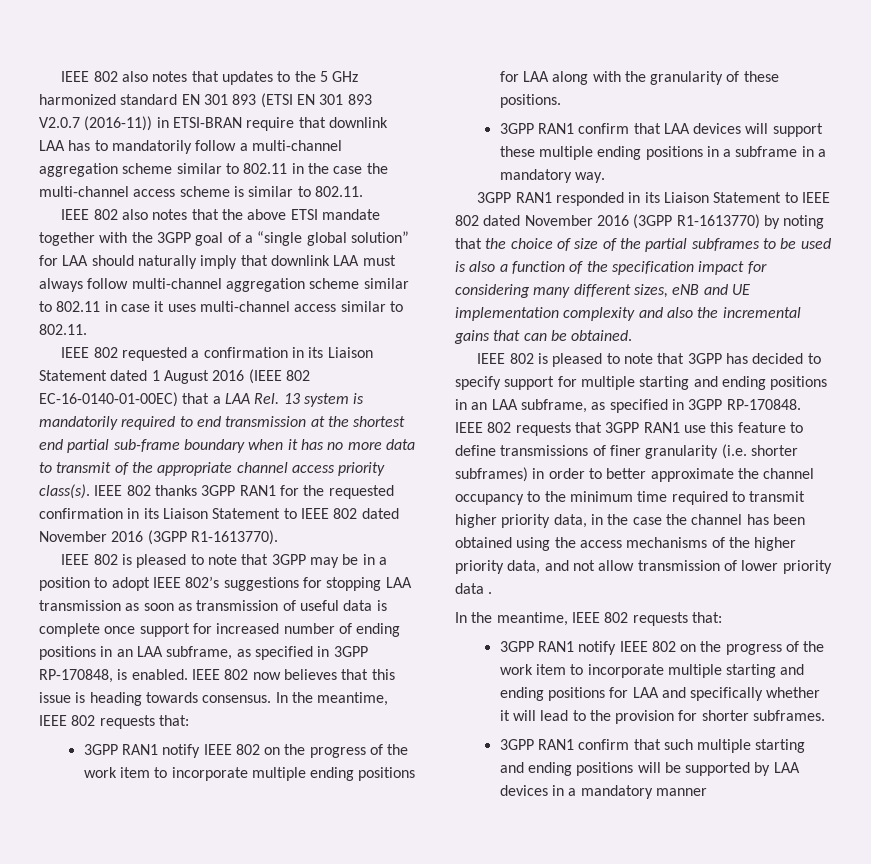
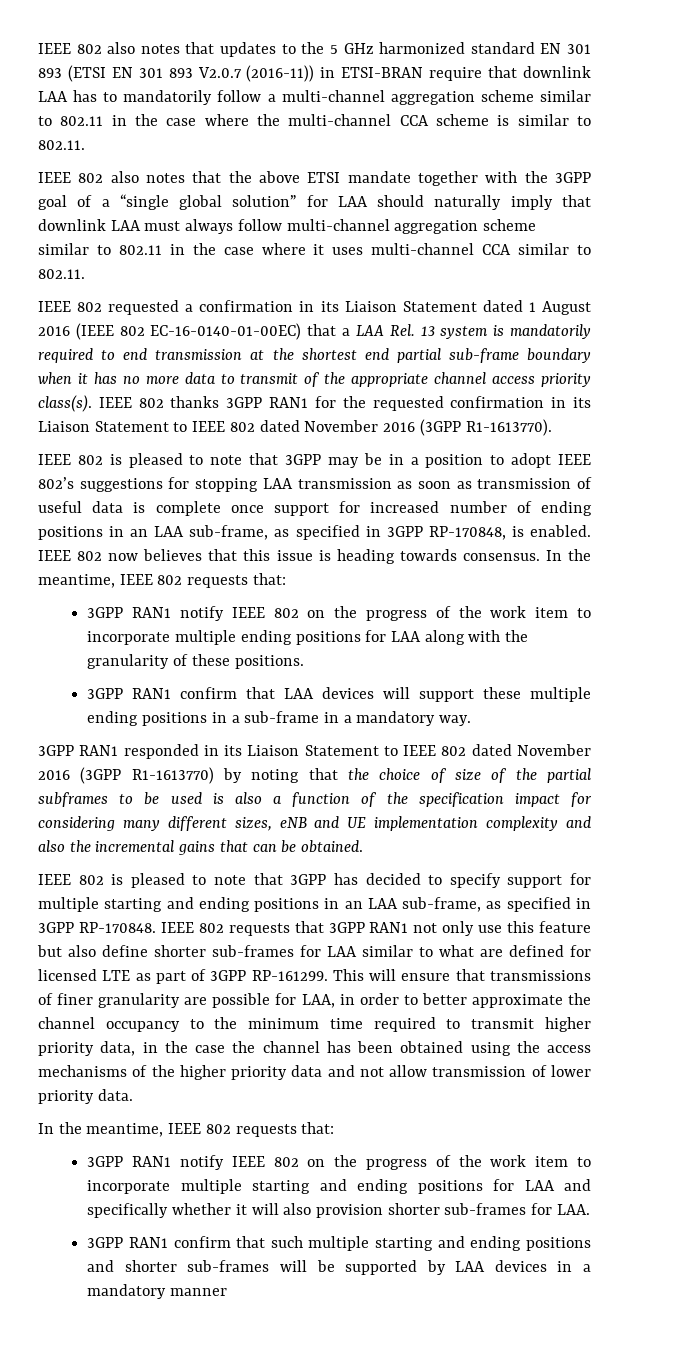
- IEEE 802 also notes that updates to the 5 GHz harmonized standard EN 301 893 (ETSI EN 301 893 V2.0.7 (2016-11)) in ETSI-BRAN require that downlink LAA has to mandatorily follow a multi-channel aggregation scheme similar to 802.11 in the case the multi-channel access scheme is similar to 802.11.
+ IEEE 802 also notes that updates to the 5 GHz harmonized standard EN 301 893 (ETSI EN 301 893 V2.0.7 (2016-11)) in ETSI-BRAN require that downlink LAA has to mandatorily follow a multi-channel aggregation scheme similar to 802.11 in the case where the multi-channel CCA scheme is similar to 802.11.
- IEEE 802 also notes that the above ETSI mandate together with the 3GPP goal of a “single global solution” for LAA should naturally imply that downlink LAA must always follow multi-channel aggregation scheme similar to 802.11 in case it uses multi-channel access similar to 802.11.
+ IEEE 802 also notes that the above ETSI mandate together with the 3GPP goal of a “single global solution” for LAA should naturally imply that downlink LAA must always follow multi-channel aggregation scheme similar to 802.11 in the case where it uses multi-channel CCA similar to 802.11.
- IEEE 802 is pleased to note that 3GPP may be in a position to adopt IEEE 802’s suggestions for stopping LAA transmission as soon as transmission of useful data is complete once support for increased number of ending positions in an LAA subframe, as specified in 3GPP RP-170848, is enabled.
+ IEEE 802 is pleased to note that 3GPP may be in a position to adopt IEEE 802’s suggestions for stopping LAA transmission as soon as transmission of useful data is complete once support for increased number of ending positions in an LAA sub-frame, as specified in 3GPP RP-170848, is enabled.
- 3GPP RAN1 confirm that LAA devices will support these multiple ending positions in a subframe in a mandatory way.
+ 3GPP RAN1 confirm that LAA devices will support these multiple ending positions in a sub-frame in a mandatory way.
- IEEE 802 is pleased to note that 3GPP has decided to specify support for multiple starting and ending positions in an LAA subframe, as specified in 3GPP RP-170848.
+ IEEE 802 is pleased to note that 3GPP has decided to specify support for multiple starting and ending positions in an LAA sub-frame, as specified in 3GPP RP-170848.
- IEEE 802 requests that 3GPP RAN1 use this feature to define transmissions of finer granularity (i.e. shorter subframes) in order to better approximate the channel occupancy to the minimum time required to transmit higher priority data, in the case the channel has been obtained using the access mechanisms of the higher priority data, and not allow transmission of lower priority data .
+ IEEE 802 requests that 3GPP RAN1 not only use this feature but also define shorter sub-frames for LAA similar to what are defined for licensed LTE as part of 3GPP RP-161299. This will ensure that transmissions of finer granularity are possible for LAA, in order to better approximate the channel occupancy to the minimum time required to transmit higher priority data, in the case the channel has been obtained using the access mechanisms of the higher priority data and not allow transmission of lower priority data.
- 3GPP RAN1 notify IEEE 802 on the progress of the work item to incorporate multiple starting and ending positions for LAA and specifically whether it will lead to the provision for shorter subframes.
+ 3GPP RAN1 notify IEEE 802 on the progress of the work item to incorporate multiple starting and ending positions for LAA and specifically whether it will also provision shorter sub-frames for LAA.
- 3GPP RAN1 confirm that such multiple starting and ending positions will be supported by LAA devices in a mandatory manner
+ 3GPP RAN1 confirm that such multiple starting and ending positions and shorter sub-frames will be supported by LAA devices in a mandatory manner

